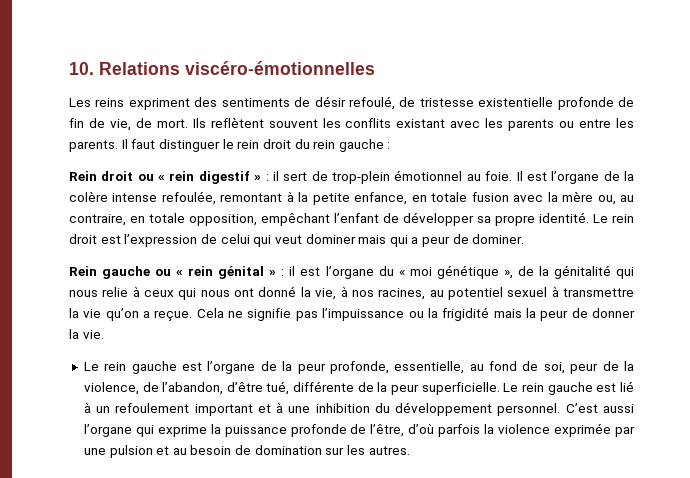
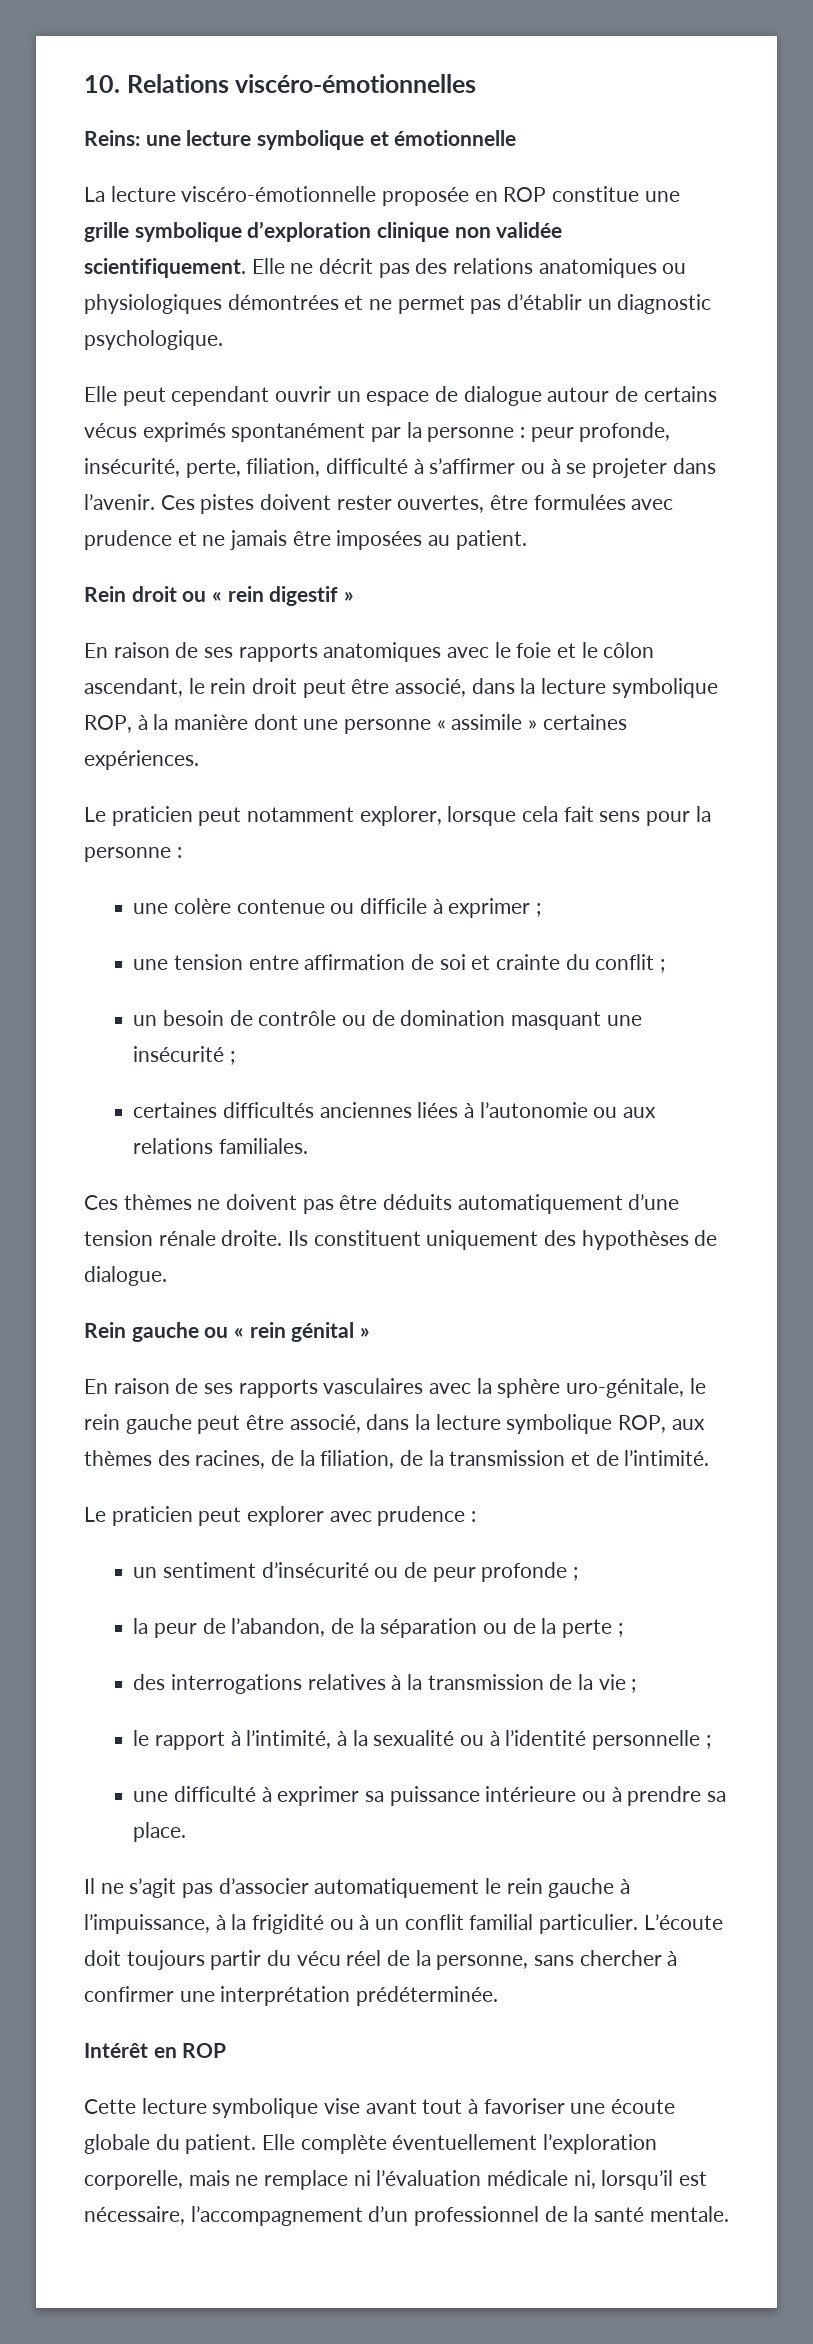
- Les reins expriment des sentiments de désir refoulé, de tristesse existentielle profonde de fin de vie, de mort. Ils reflètent souvent les conflits existant avec les parents ou entre les parents. Il faut distinguer le rein droit du rein gauche :
+ Reins: une lecture symbolique et émotionnelle
+ La lecture viscéro-émotionnelle proposée en ROP constitue une grille symbolique d’exploration clinique non validée scientifiquement. Elle ne décrit pas des relations anatomiques ou physiologiques démontrées et ne permet pas d’établir un diagnostic psychologique.
+ Elle peut cependant ouvrir un espace de dialogue autour de certains vécus exprimés spontanément par la personne : peur profonde, insécurité, perte, filiation, difficulté à s’affirmer ou à se projeter dans l’avenir. Ces pistes doivent rester ouvertes, être formulées avec prudence et ne jamais être imposées au patient.
- Rein droit ou « rein digestif » : il sert de trop-plein émotionnel au foie. Il est l’organe de la colère intense refoulée, remontant à la petite enfance, en totale fusion avec la mère ou, au contraire, en totale opposition, empêchant l’enfant de développer sa propre identité. Le rein droit est l’expression de celui qui veut dominer mais qui a peur de dominer.
+ Rein droit ou « rein digestif »
+ En raison de ses rapports anatomiques avec le foie et le côlon ascendant, le rein droit peut être associé, dans la lecture symbolique ROP, à la manière dont une personne « assimile » certaines expériences.
+ Le praticien peut notamment explorer, lorsque cela fait sens pour la personne :
+ une colère contenue ou difficile à exprimer ;
+ une tension entre affirmation de soi et crainte du conflit ;
+ un besoin de contrôle ou de domination masquant une insécurité ;
+ certaines difficultés anciennes liées à l’autonomie ou aux relations familiales.
+ Ces thèmes ne doivent pas être déduits automatiquement d’une tension rénale droite. Ils constituent uniquement des hypothèses de dialogue.
- Rein gauche ou « rein génital » : il est l’organe du « moi génétique », de la génitalité qui nous relie à ceux qui nous ont donné la vie, à nos racines, au potentiel sexuel à transmettre la vie qu’on a reçue. Cela ne signifie pas l’impuissance ou la frigidité mais la peur de donner la vie.
- Le rein gauche est l’organe de la peur profonde, essentielle, au fond de soi, peur de la violence, de l’abandon, d’être tué, différente de la peur superficielle. Le rein gauche est lié à un refoulement important et à une inhibition du développement personnel. C’est aussi l’organe qui exprime la puissance profonde de l’être, d’où parfois la violence exprimée par une pulsion et au besoin de domination sur les autres.
+ Rein gauche ou « rein génital »
+ En raison de ses rapports vasculaires avec la sphère uro-génitale, le rein gauche peut être associé, dans la lecture symbolique ROP, aux thèmes des racines, de la filiation, de la transmission et de l’intimité.
+ Le praticien peut explorer avec prudence :
+ un sentiment d’insécurité ou de peur profonde ;
+ la peur de l’abandon, de la séparation ou de la perte ;
+ des interrogations relatives à la transmission de la vie ;
+ le rapport à l’intimité, à la sexualité ou à l’identité personnelle ;
+ une difficulté à exprimer sa puissance intérieure ou à prendre sa place.
+ Il ne s’agit pas d’associer automatiquement le rein gauche à l’impuissance, à la frigidité ou à un conflit familial particulier. L’écoute doit toujours partir du vécu réel de la personne, sans chercher à confirmer une interprétation prédéterminée.
+ Intérêt en ROP
+ Cette lecture symbolique vise avant tout à favoriser une écoute globale du patient. Elle complète éventuellement l’exploration corporelle, mais ne remplace ni l’évaluation médicale ni, lorsqu’il est nécessaire, l’accompagnement d’un professionnel de la santé mentale.

